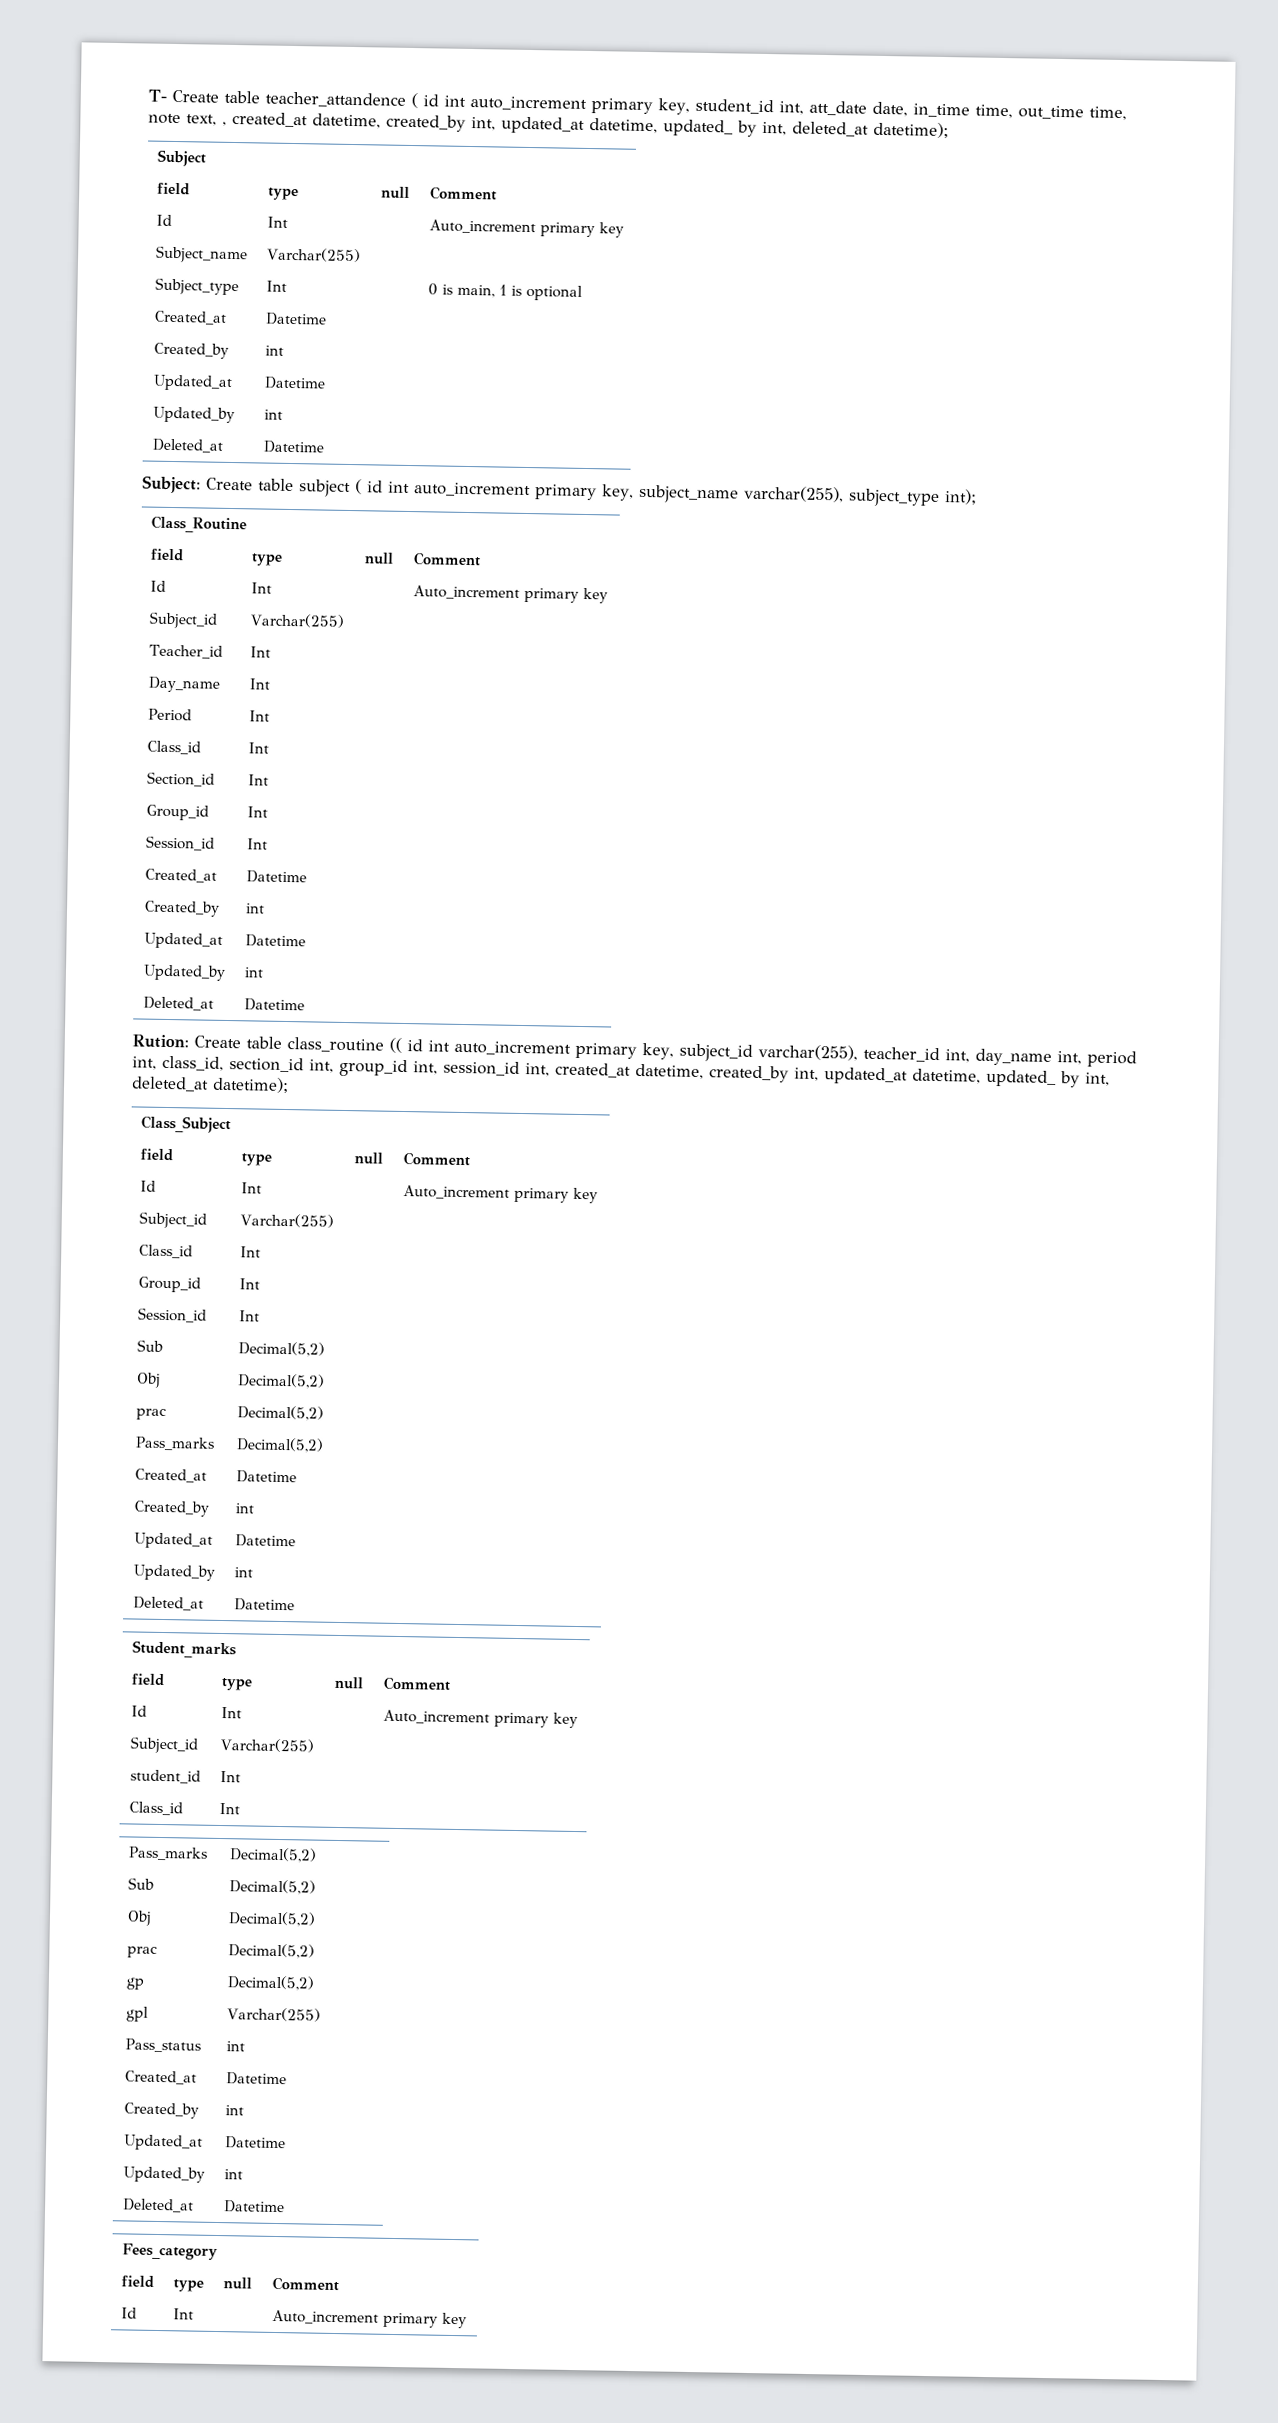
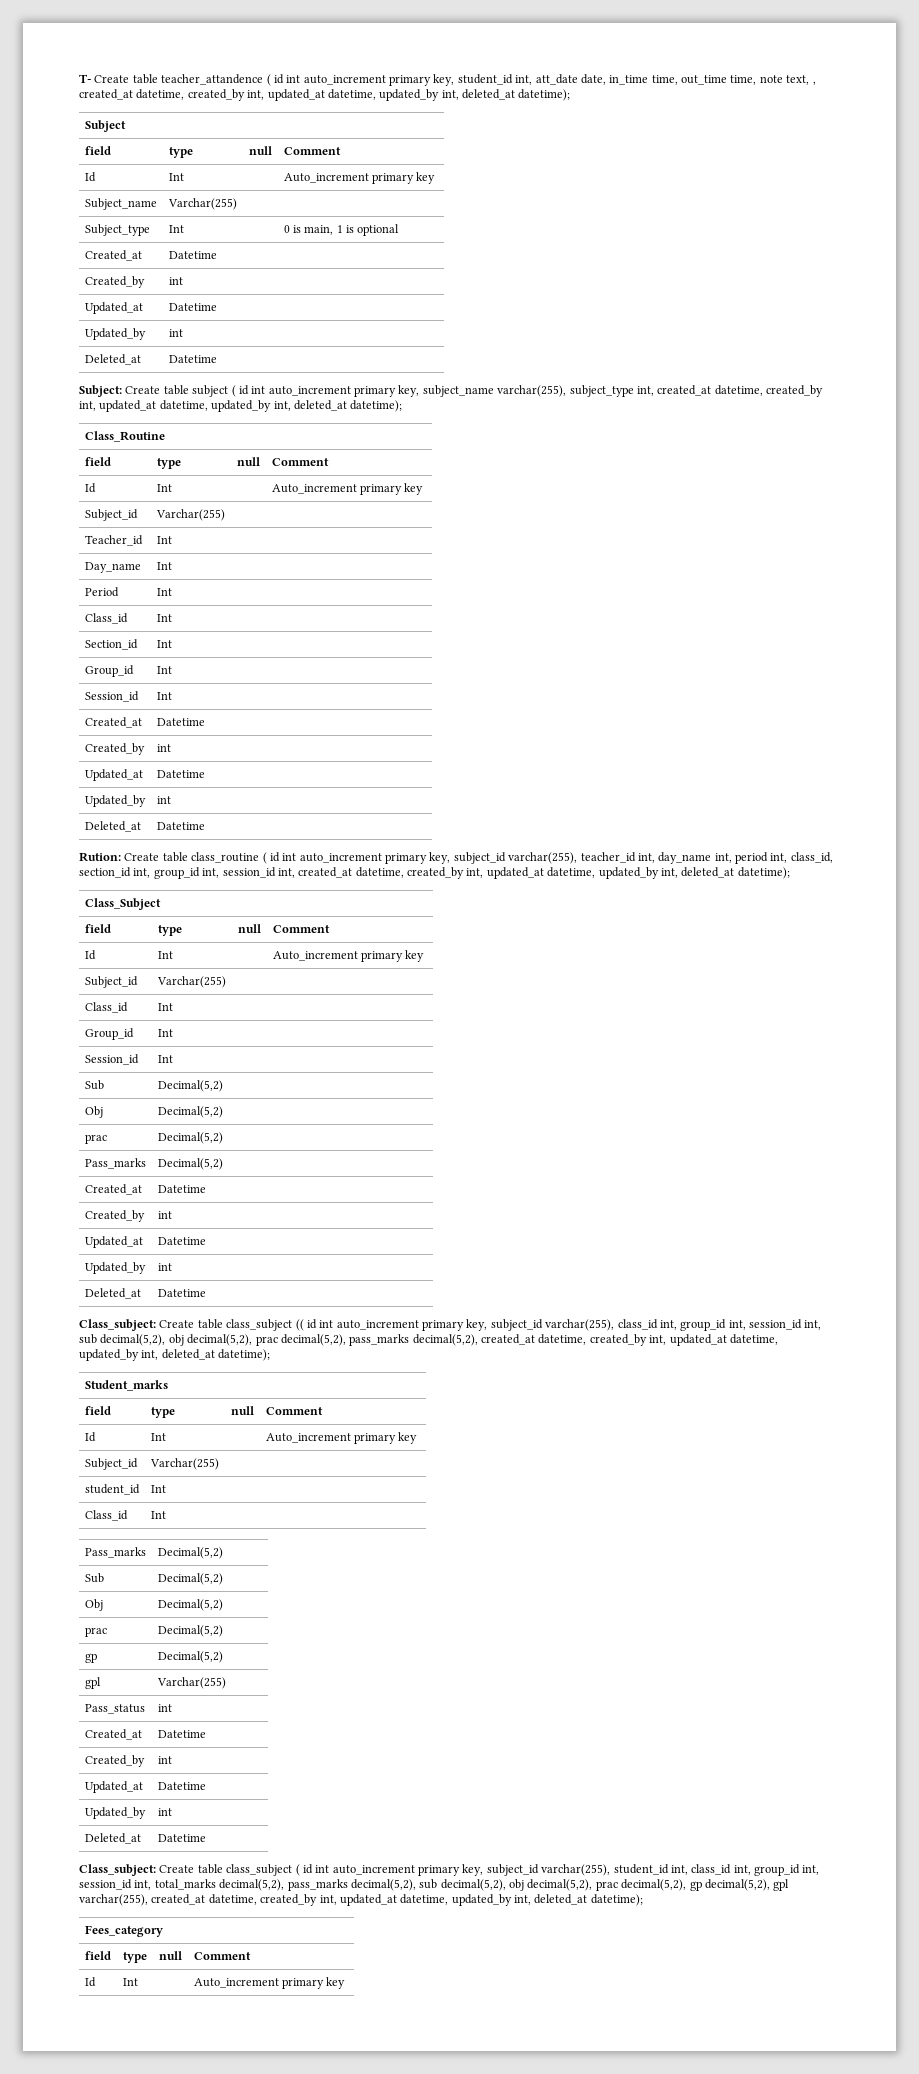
- T- Create table teacher_attandence ( id int auto_increment primary key, student_id int, att_date date, in_time time, out_time time, note text, , created_at datetime, created_by int, updated_at datetime, updated_ by int, deleted_at datetime);
+ T- Create table teacher_attandence ( id int auto_increment primary key, student_id int, att_date date, in_time time, out_time time, note text, , created_at datetime, created_by int, updated_at datetime, updated_by int, deleted_at datetime);
- Subject: Create table subject ( id int auto_increment primary key, subject_name varchar(255), subject_type int);
+ Subject: Create table subject ( id int auto_increment primary key, subject_name varchar(255), subject_type int, created_at datetime, created_by int, updated_at datetime, updated_by int, deleted_at datetime);
- Rution: Create table class_routine (( id int auto_increment primary key, subject_id varchar(255), teacher_id int, day_name int, period int, class_id, section_id int, group_id int, session_id int, created_at datetime, created_by int, updated_at datetime, updated_ by int, deleted_at datetime);
+ Rution: Create table class_routine ( id int auto_increment primary key, subject_id varchar(255), teacher_id int, day_name int, period int, class_id, section_id int, group_id int, session_id int, created_at datetime, created_by int, updated_at datetime, updated_by int, deleted_at datetime);
+ Class_subject: Create table class_subject (( id int auto_increment primary key, subject_id varchar(255), class_id int, group_id int, session_id int, sub decimal(5,2), obj decimal(5,2), prac decimal(5,2), pass_marks decimal(5,2), created_at datetime, created_by int, updated_at datetime, updated_by int, deleted_at datetime);
+ Class_subject: Create table class_subject ( id int auto_increment primary key, subject_id varchar(255), student_id int, class_id int, group_id int, session_id int, total_marks decimal(5,2), pass_marks decimal(5,2), sub decimal(5,2), obj decimal(5,2), prac decimal(5,2), gp decimal(5,2), gpl varchar(255), created_at datetime, created_by int, updated_at datetime, updated_by int, deleted_at datetime);

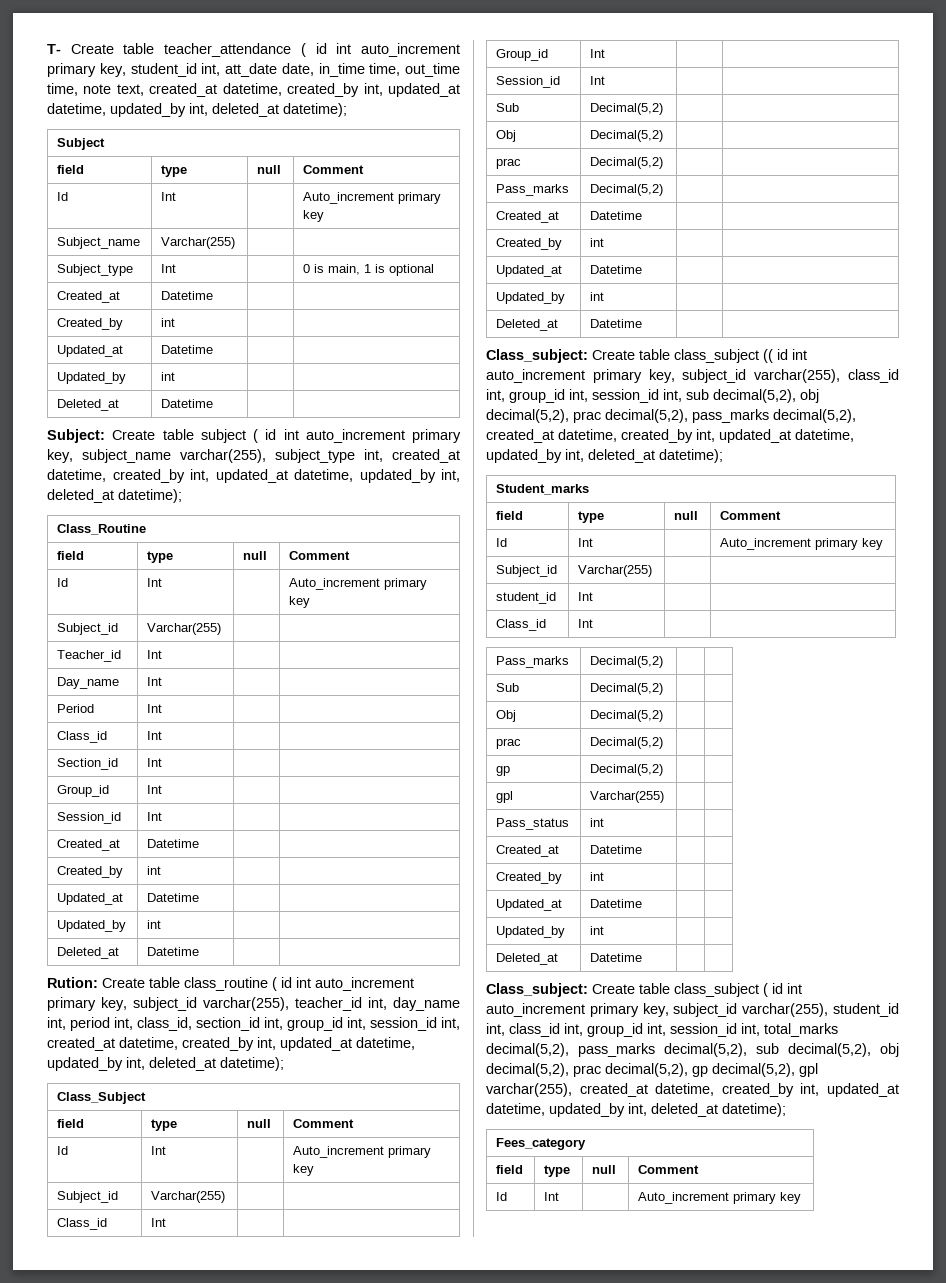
- T- Create table teacher_attandence ( id int auto_increment primary key, student_id int, att_date date, in_time time, out_time time, note text, , created_at datetime, created_by int, updated_at datetime, updated_by int, deleted_at datetime);
+ T- Create table teacher_attendance ( id int auto_increment primary key, student_id int, att_date date, in_time time, out_time time, note text, created_at datetime, created_by int, updated_at datetime, updated_by int, deleted_at datetime);

